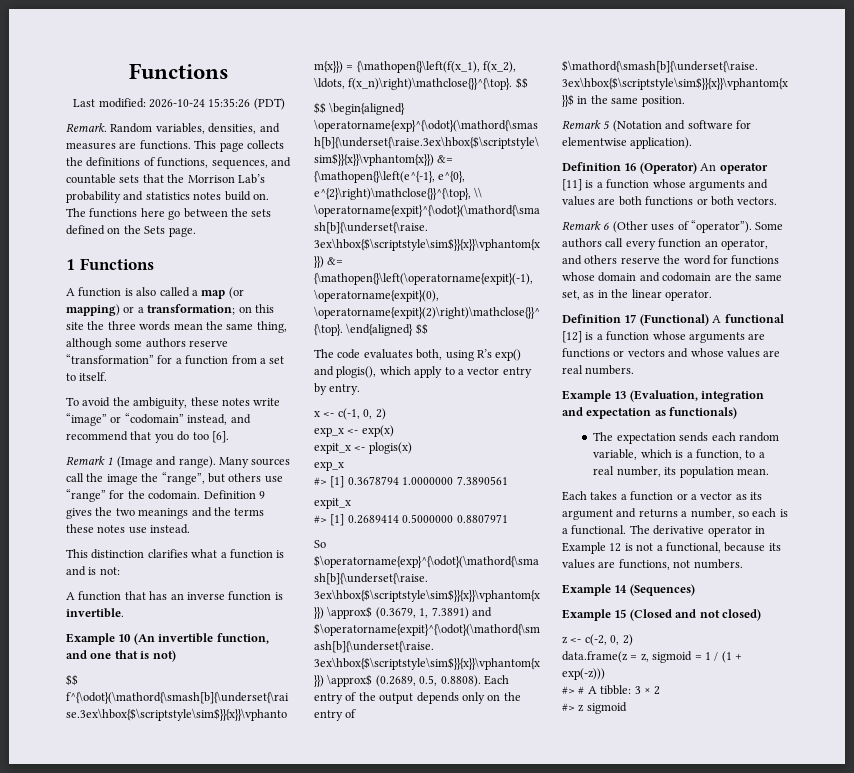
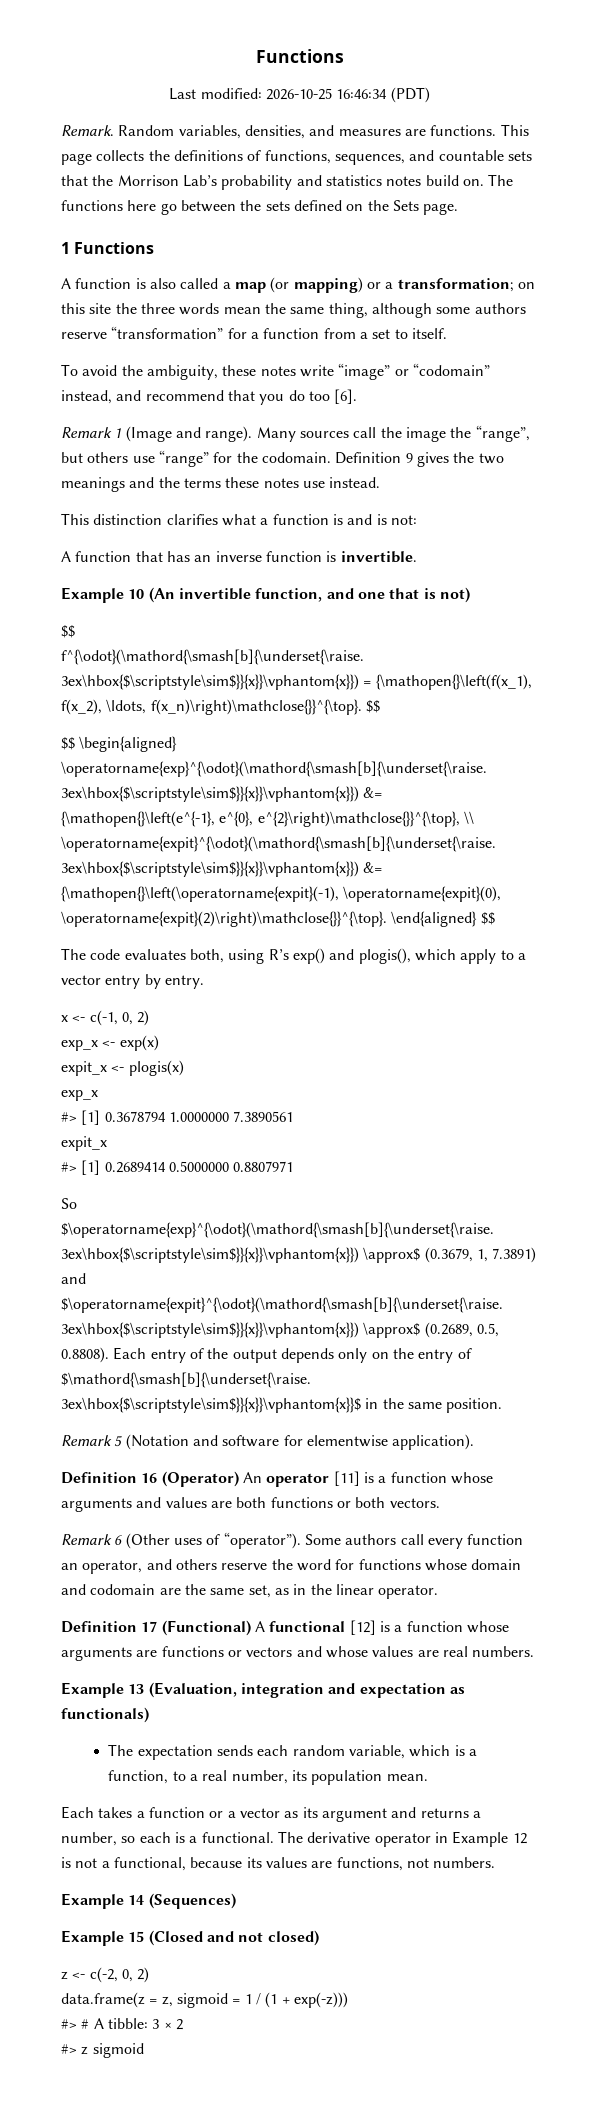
- Last modified: 2026-10-24 15:35:26 (PDT)
+ Last modified: 2026-10-25 16:46:34 (PDT)

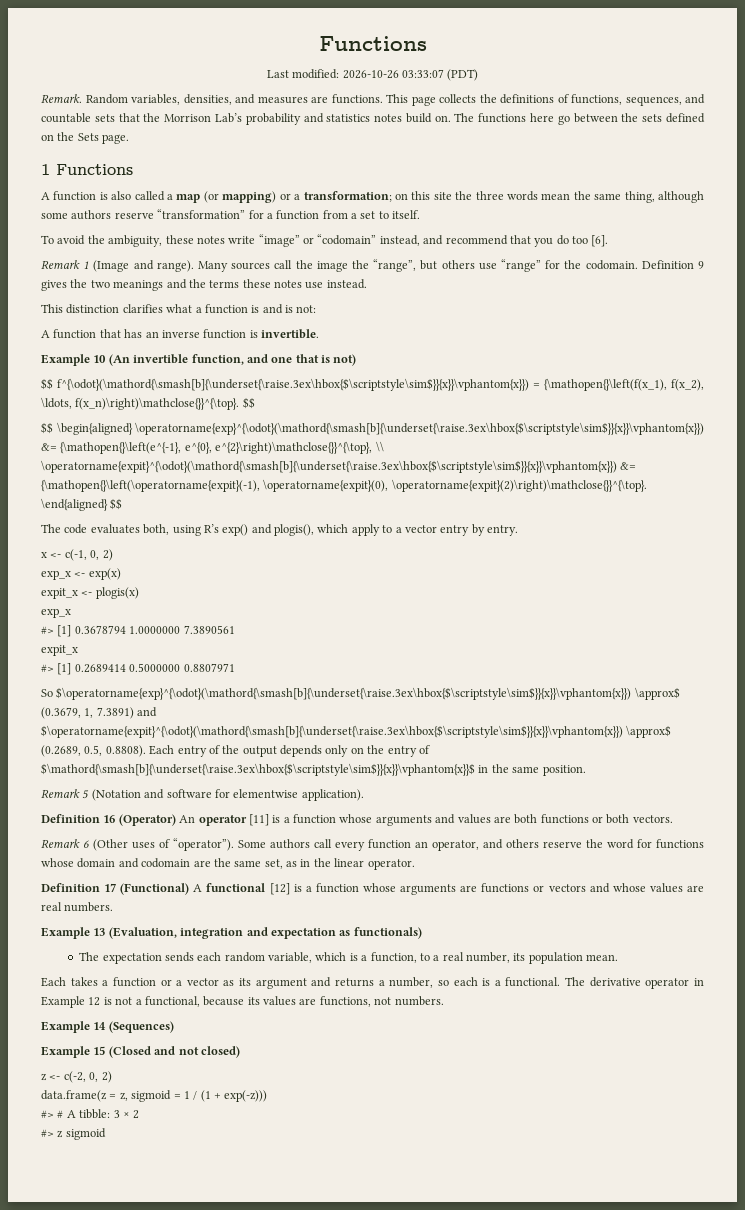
- Last modified: 2026-10-25 16:46:34 (PDT)
+ Last modified: 2026-10-26 03:33:07 (PDT)

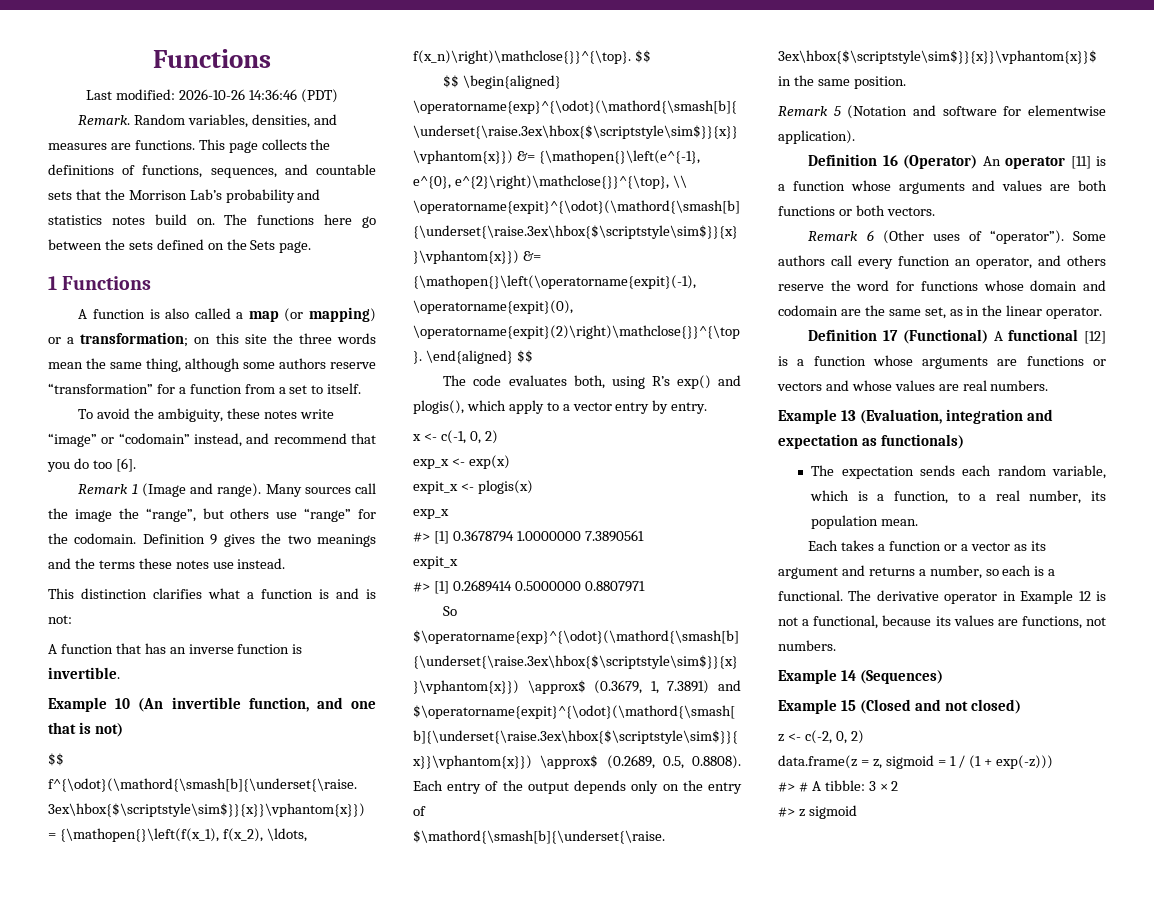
- Last modified: 2026-10-26 03:33:07 (PDT)
+ Last modified: 2026-10-26 14:36:46 (PDT)

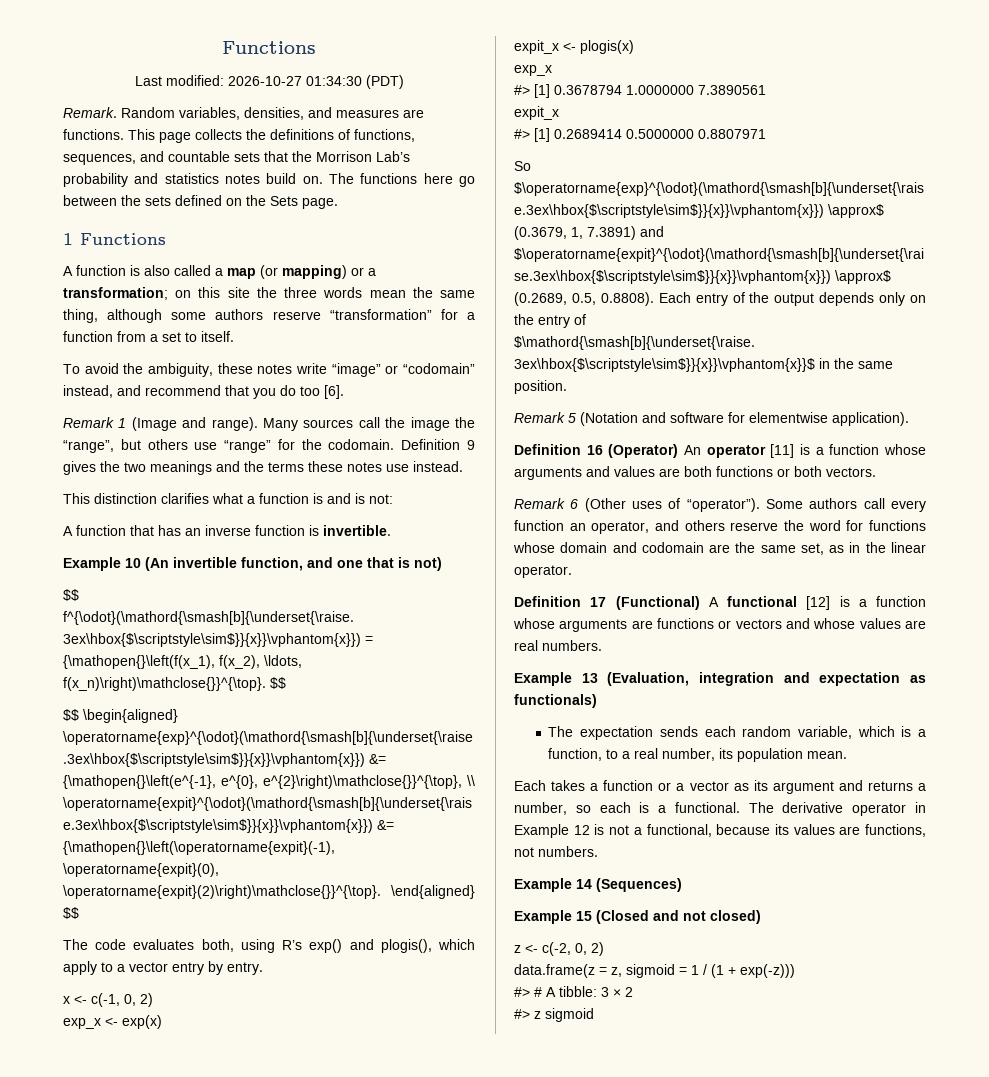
- Last modified: 2026-10-26 14:36:46 (PDT)
+ Last modified: 2026-10-27 01:34:30 (PDT)

